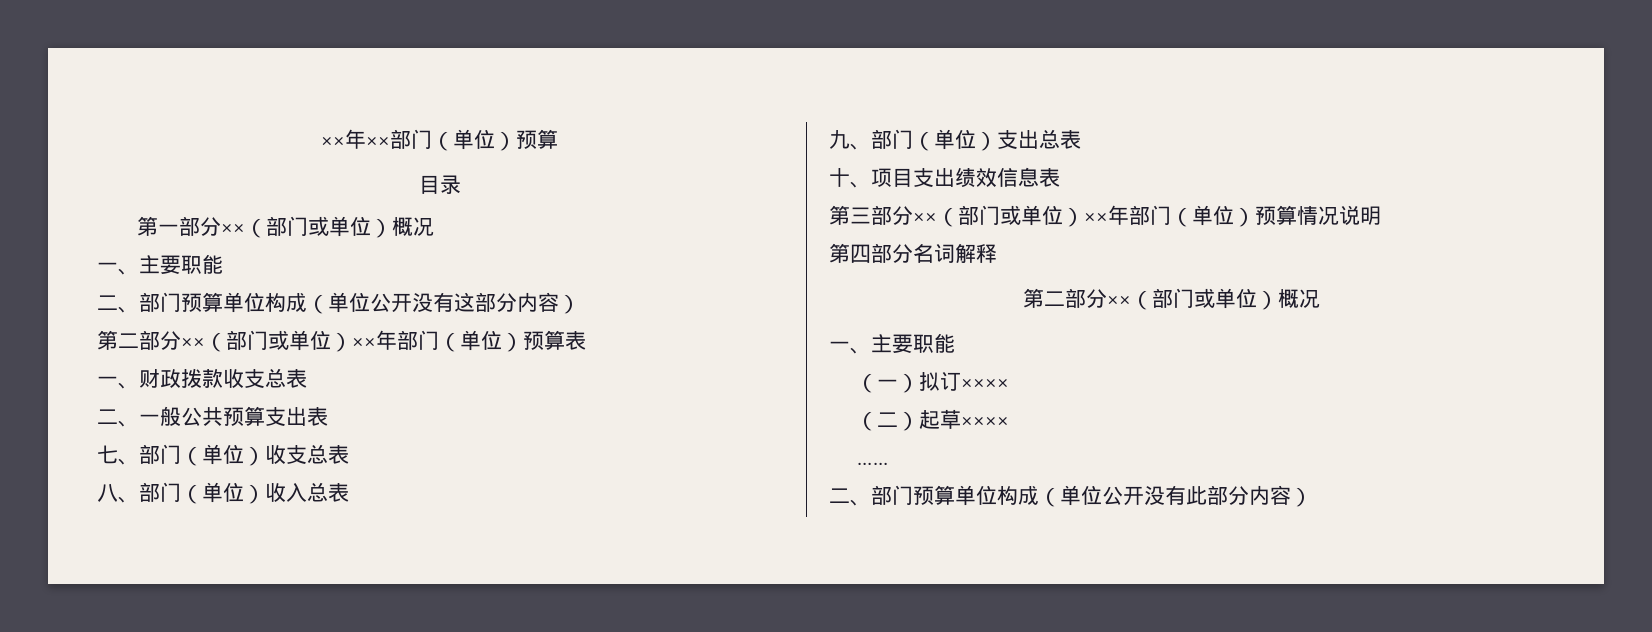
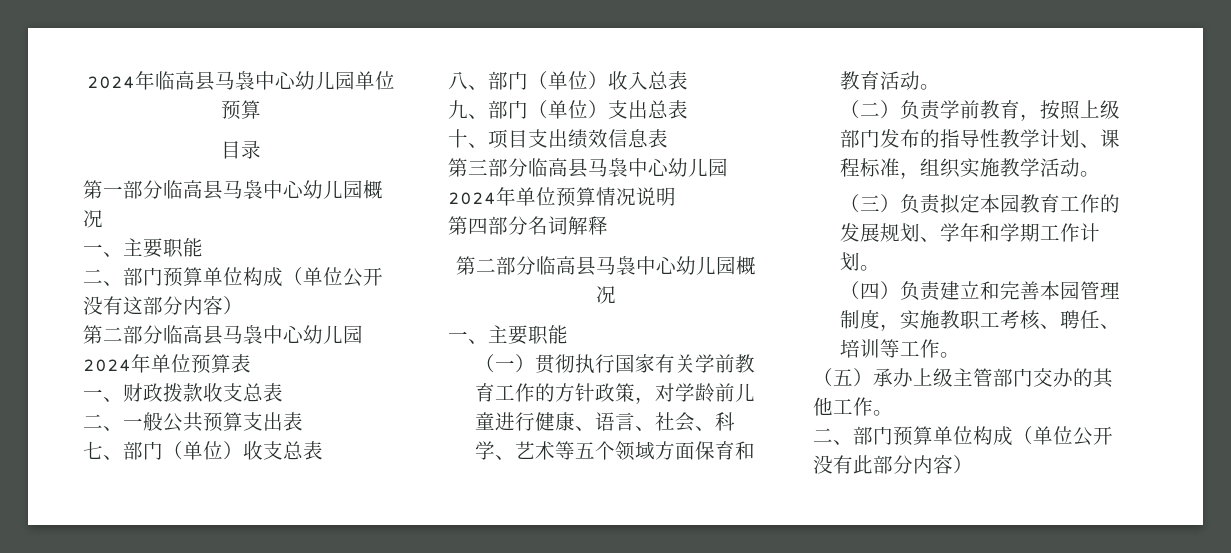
- ××年××部门（单位）预算
+ 2024年临高县马袅中心幼儿园单位预算
- 第一部分××（部门或单位）概况
+ 第一部分临高县马袅中心幼儿园概况
- 第二部分××（部门或单位）××年部门（单位）预算表
+ 第二部分临高县马袅中心幼儿园2024年单位预算表
- 第三部分××（部门或单位）××年部门（单位）预算情况说明
+ 第三部分临高县马袅中心幼儿园2024年单位预算情况说明
- 第二部分××（部门或单位）概况
+ 第二部分临高县马袅中心幼儿园概况
- （一）拟订××××
- （二）起草××××
- ……
+ （一）贯彻执行国家有关学前教育工作的方针政策，对学龄前儿童进行健康、语言、社会、科学、艺术等五个领域方面保育和教育活动。
+ （二）负责学前教育，按照上级部门发布的指导性教学计划、课程标准，组织实施教学活动。
+ （三）负责拟定本园教育工作的发展规划、学年和学期工作计划。
+ （四）负责建立和完善本园管理制度，实施教职工考核、聘任、培训等工作。
+ （五）承办上级主管部门交办的其他工作。

